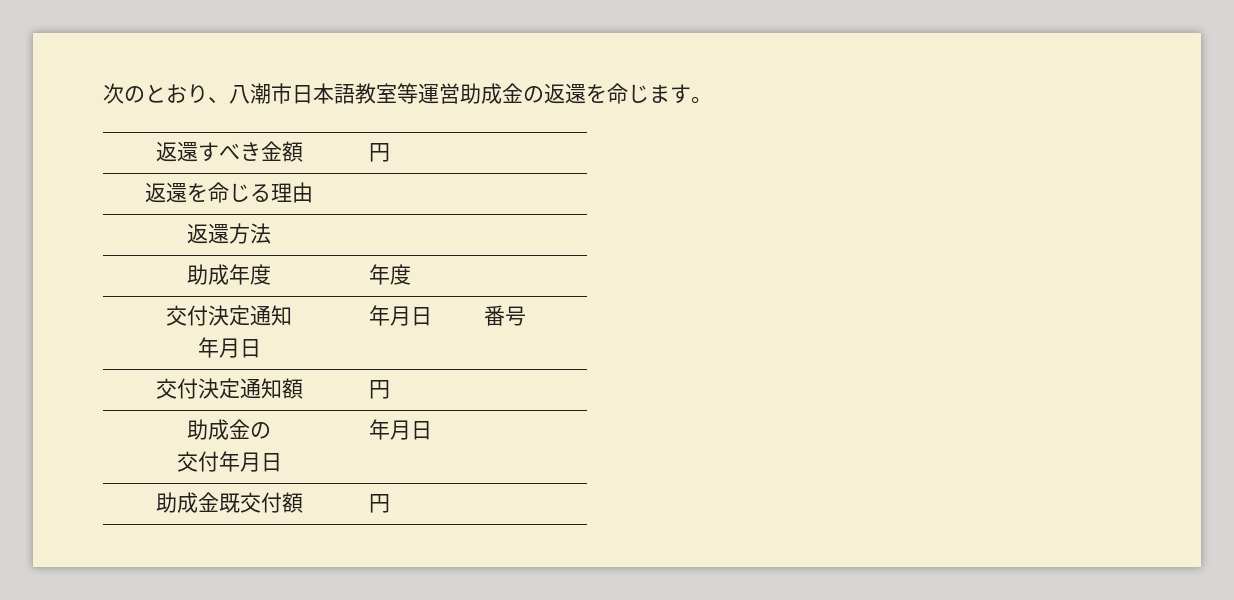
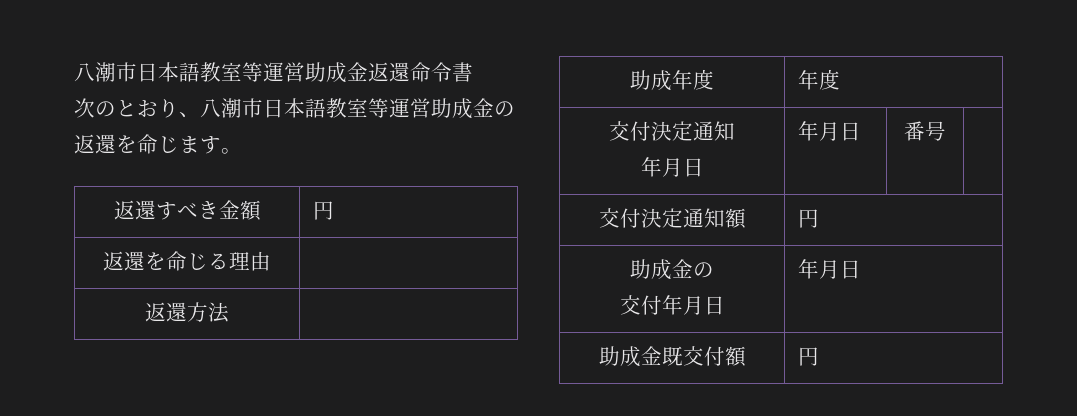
+ 八潮市日本語教室等運営助成金返還命令書

